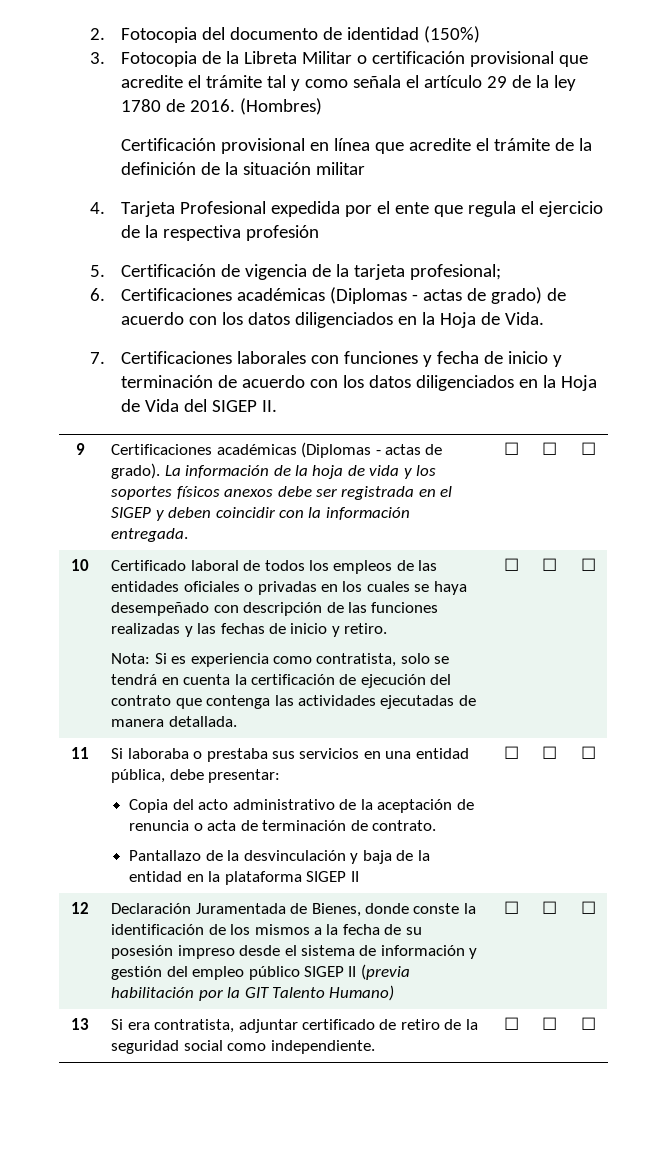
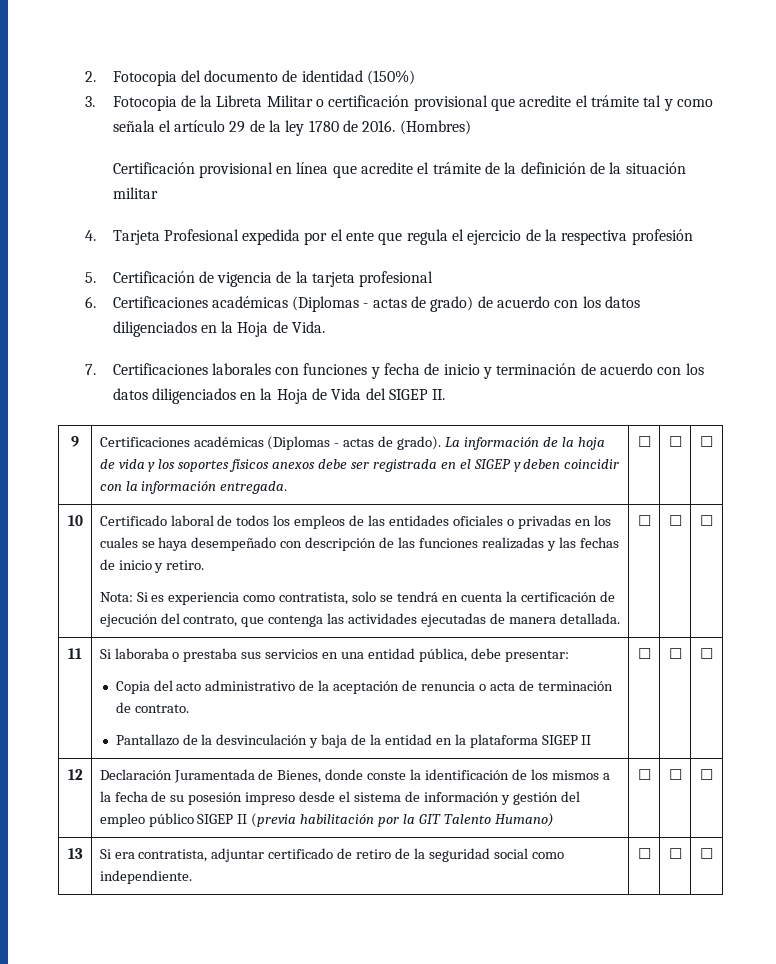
- 5. Certificación de vigencia de la tarjeta profesional;
+ 5. Certificación de vigencia de la tarjeta profesional
- Nota: Si es experiencia como contratista, solo se tendrá en cuenta la certificación de ejecución del contrato que contenga las actividades ejecutadas de manera detallada.
+ Nota: Si es experiencia como contratista, solo se tendrá en cuenta la certificación de ejecución del contrato, que contenga las actividades ejecutadas de manera detallada.

